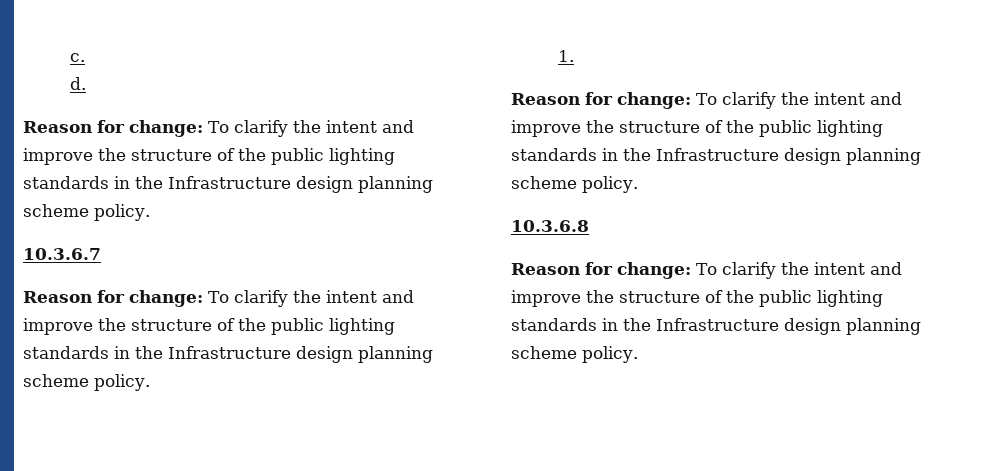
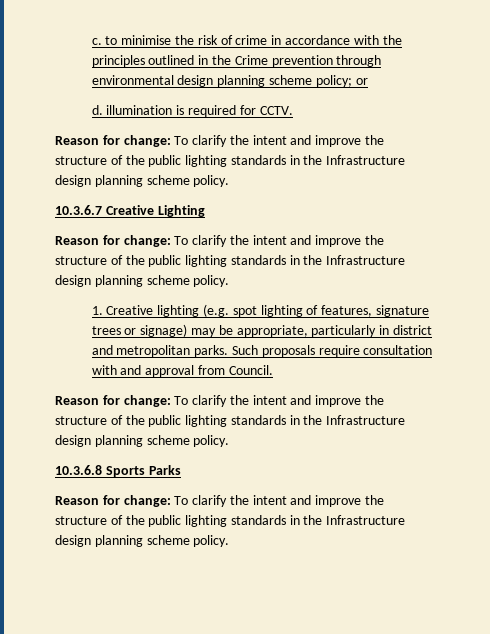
- c.
- d.
+ c. to minimise the risk of crime in accordance with the principles outlined in the Crime prevention through environmental design planning scheme policy; or
+ d. illumination is required for CCTV.
- 10.3.6.7
+ 10.3.6.7 Creative Lighting
- 1.
+ 1. Creative lighting (e.g. spot lighting of features, signature trees or signage) may be appropriate, particularly in district and metropolitan parks. Such proposals require consultation with and approval from Council.
- 10.3.6.8
+ 10.3.6.8 Sports Parks

